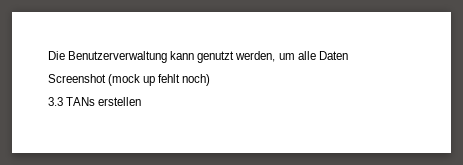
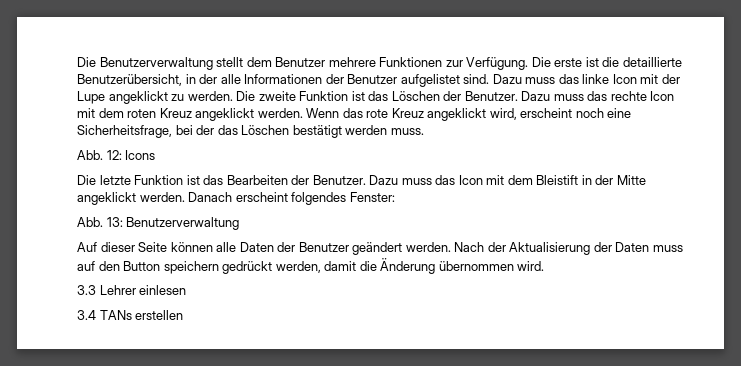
- Die Benutzerverwaltung kann genutzt werden, um alle Daten
- Screenshot (mock up fehlt noch)
- 3.3 TANs erstellen
+ Die Benutzerverwaltung stellt dem Benutzer mehrere Funktionen zur Verfügung. Die erste ist die detaillierte Benutzerübersicht, in der alle Informationen der Benutzer aufgelistet sind. Dazu muss das linke Icon mit der Lupe angeklickt zu werden. Die zweite Funktion ist das Löschen der Benutzer. Dazu muss das rechte Icon mit dem roten Kreuz angeklickt werden. Wenn das rote Kreuz angeklickt wird, erscheint noch eine Sicherheitsfrage, bei der das Löschen bestätigt werden muss.
+ Abb. 12: Icons
+ Die letzte Funktion ist das Bearbeiten der Benutzer. Dazu muss das Icon mit dem Bleistift in der Mitte angeklickt werden. Danach erscheint folgendes Fenster:
+ Abb. 13: Benutzerverwaltung
+ Auf dieser Seite können alle Daten der Benutzer geändert werden. Nach der Aktualisierung der Daten muss auf den Button speichern gedrückt werden, damit die Änderung übernommen wird.
+ 3.3 Lehrer einlesen
+ 3.4 TANs erstellen

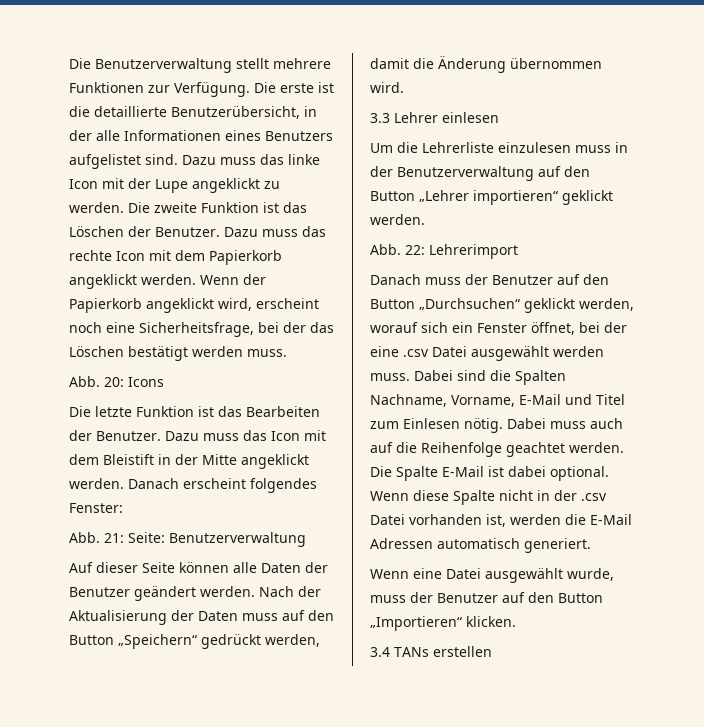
- Die Benutzerverwaltung stellt dem Benutzer mehrere Funktionen zur Verfügung.
+ Die Benutzerverwaltung stellt mehrere Funktionen zur Verfügung.
- Die erste ist die detaillierte Benutzerübersicht, in der alle Informationen der Benutzer aufgelistet sind.
+ Die erste ist die detaillierte Benutzerübersicht, in der alle Informationen eines Benutzers aufgelistet sind.
- Dazu muss das rechte Icon mit dem roten Kreuz angeklickt werden.
+ Dazu muss das rechte Icon mit dem Papierkorb angeklickt werden.
- Wenn das rote Kreuz angeklickt wird, erscheint noch eine Sicherheitsfrage, bei der das Löschen bestätigt werden muss.
+ Wenn der Papierkorb angeklickt wird, erscheint noch eine Sicherheitsfrage, bei der das Löschen bestätigt werden muss.
- Abb. 12: Icons
+ Abb. 20: Icons
- Abb. 13: Benutzerverwaltung
+ Abb. 21: Seite: Benutzerverwaltung
- Nach der Aktualisierung der Daten muss auf den Button speichern gedrückt werden, damit die Änderung übernommen wird.
+ Nach der Aktualisierung der Daten muss auf den Button „Speichern“ gedrückt werden, damit die Änderung übernommen wird.
+ Um die Lehrerliste einzulesen muss in der Benutzerverwaltung auf den Button „Lehrer importieren“ geklickt werden.
+ Abb. 22: Lehrerimport
+ Danach muss der Benutzer auf den Button „Durchsuchen“ geklickt werden, worauf sich ein Fenster öffnet, bei der eine .csv Datei ausgewählt werden muss. Dabei sind die Spalten Nachname, Vorname, E-Mail und Titel zum Einlesen nötig. Dabei muss auch auf die Reihenfolge geachtet werden. Die Spalte E-Mail ist dabei optional. Wenn diese Spalte nicht in der .csv Datei vorhanden ist, werden die E-Mail Adressen automatisch generiert.
+ Wenn eine Datei ausgewählt wurde, muss der Benutzer auf den Button „Importieren“ klicken.

